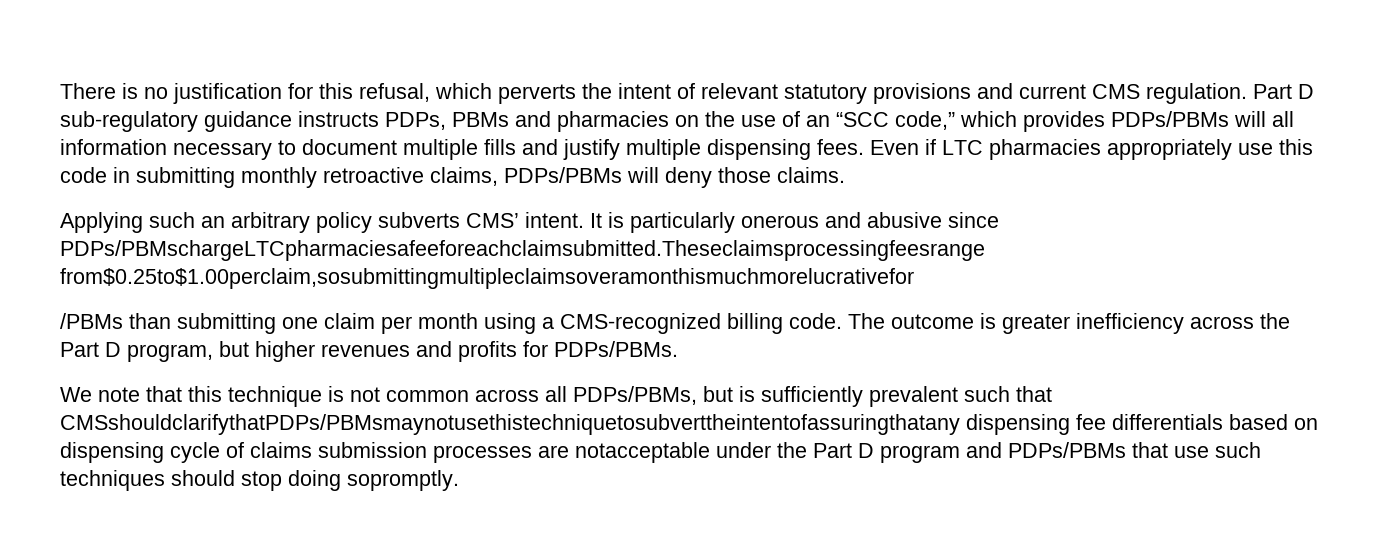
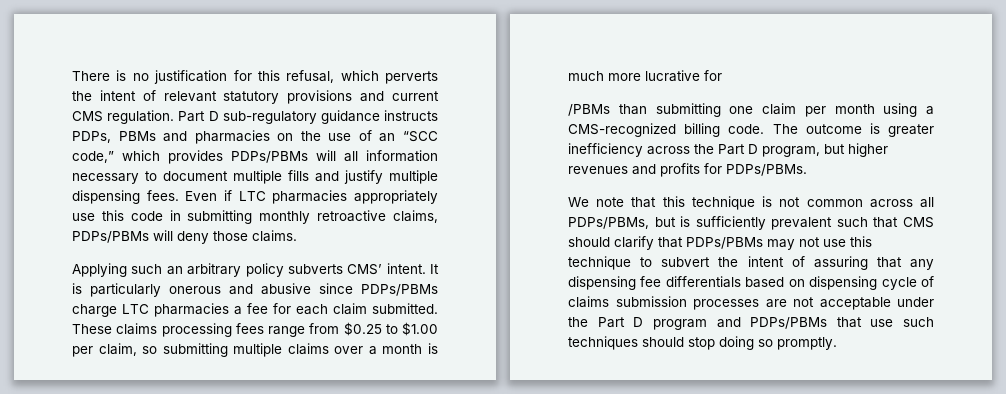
- It is particularly onerous and abusive since PDPs/PBMschargeLTCpharmaciesafeeforeachclaimsubmitted.Theseclaimsprocessingfeesrange from$0.25to$1.00perclaim,sosubmittingmultipleclaimsoveramonthismuchmorelucrativefor
+ It is particularly onerous and abusive since PDPs/PBMs charge LTC pharmacies a fee for each claim submitted. These claims processing fees range from $0.25 to $1.00 per claim, so submitting multiple claims over a month is much more lucrative for
- We note that this technique is not common across all PDPs/PBMs, but is sufficiently prevalent such that CMSshouldclarifythatPDPs/PBMsmaynotusethistechniquetosubverttheintentofassuringthatany dispensing fee differentials based on dispensing cycle of claims submission processes are notacceptable under the Part D program and PDPs/PBMs that use such techniques should stop doing sopromptly.
+ We note that this technique is not common across all PDPs/PBMs, but is sufficiently prevalent such that CMS should clarify that PDPs/PBMs may not use this technique to subvert the intent of assuring that any dispensing fee differentials based on dispensing cycle of claims submission processes are not acceptable under the Part D program and PDPs/PBMs that use such techniques should stop doing so promptly.

